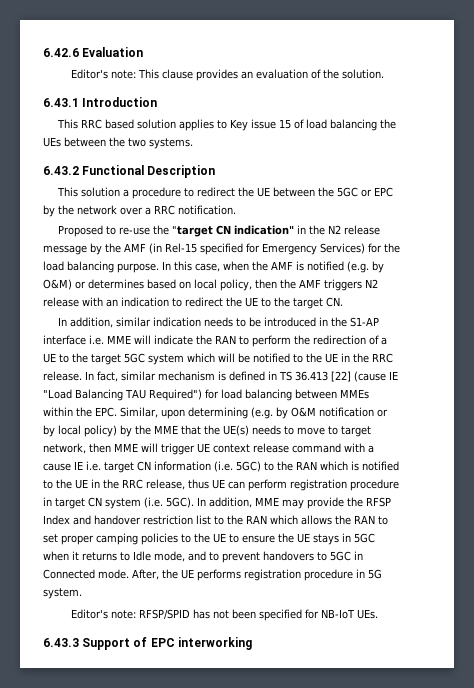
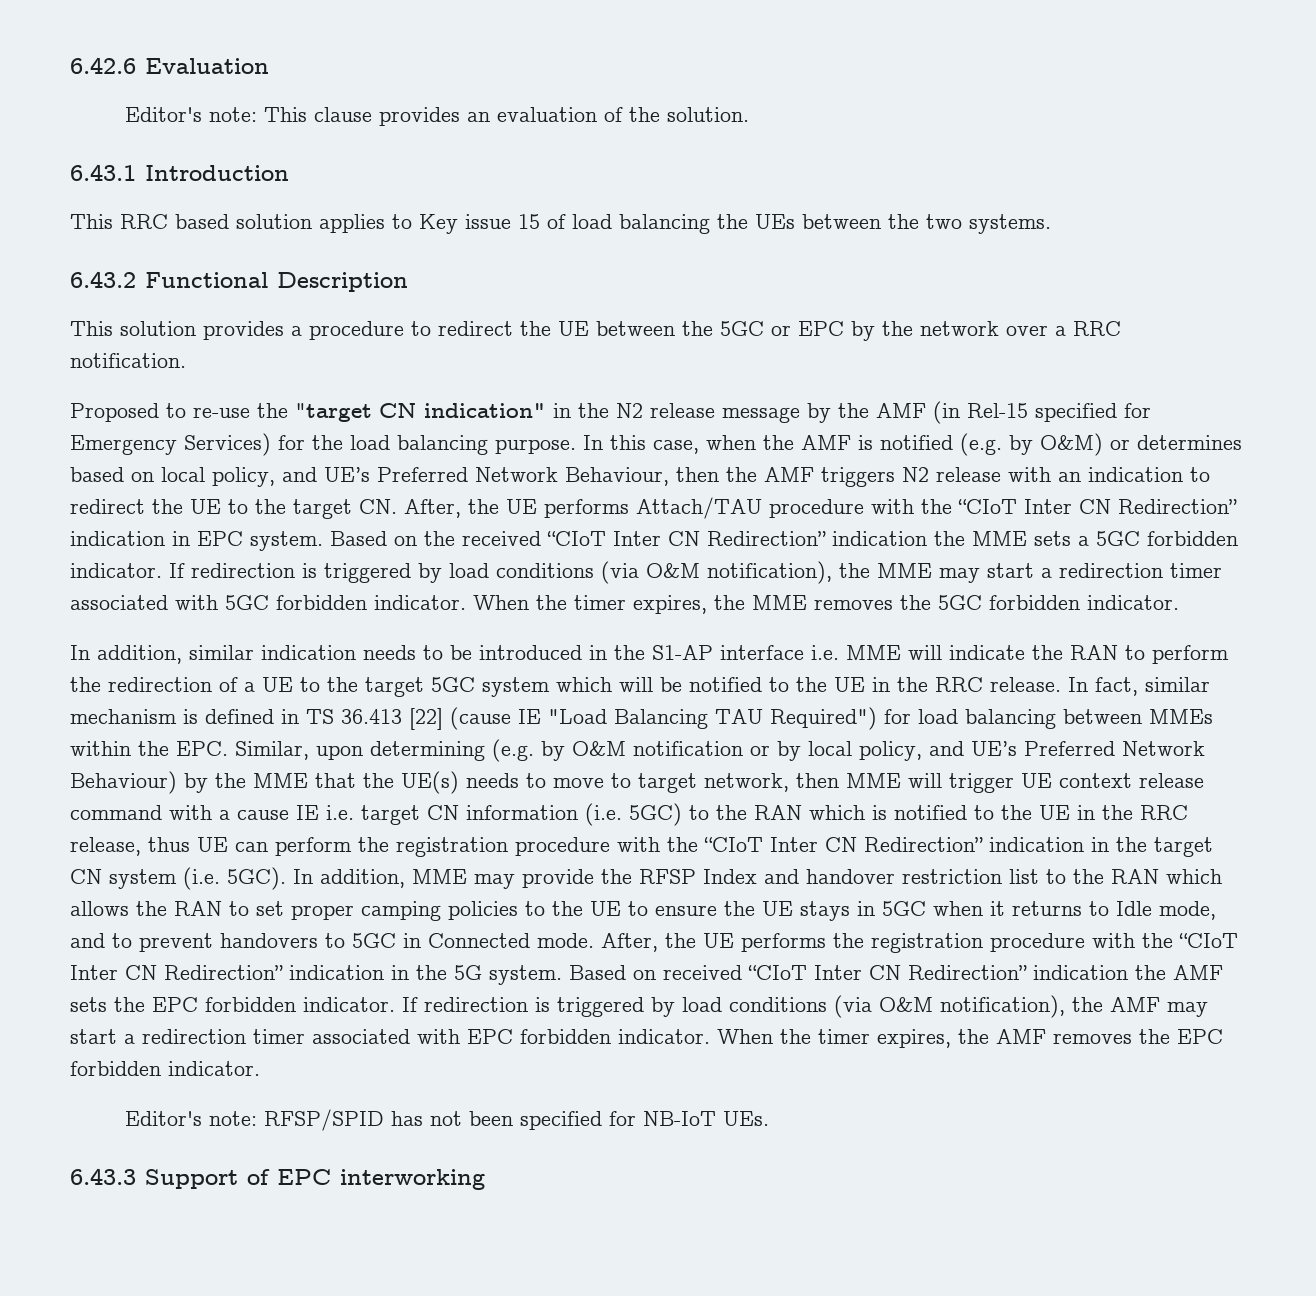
- This solution a procedure to redirect the UE between the 5GC or EPC by the network over a RRC notification.
+ This solution provides a procedure to redirect the UE between the 5GC or EPC by the network over a RRC notification.
- In this case, when the AMF is notified (e.g. by O&M) or determines based on local policy, then the AMF triggers N2 release with an indication to redirect the UE to the target CN.
+ In this case, when the AMF is notified (e.g. by O&M) or determines based on local policy, and UE’s Preferred Network Behaviour, then the AMF triggers N2 release with an indication to redirect the UE to the target CN. After, the UE performs Attach/TAU procedure with the “CIoT Inter CN Redirection” indication in EPC system. Based on the received “CIoT Inter CN Redirection” indication the MME sets a 5GC forbidden indicator. If redirection is triggered by load conditions (via O&M notification), the MME may start a redirection timer associated with 5GC forbidden indicator. When the timer expires, the MME removes the 5GC forbidden indicator.
- In fact, similar mechanism is defined in TS 36.413 [22] (cause IE "Load Balancing TAU Required") for load balancing between MMEs within the EPC. Similar, upon determining (e.g. by O&M notification or by local policy) by the MME that the UE(s) needs to move to target network, then MME will trigger UE context release command with a cause IE i.e. target CN information (i.e. 5GC) to the RAN which is notified to the UE in the RRC release, thus UE can perform registration procedure in target CN system (i.e. 5GC).
+ In fact, similar mechanism is defined in TS 36.413 [22] (cause IE "Load Balancing TAU Required") for load balancing between MMEs within the EPC. Similar, upon determining (e.g. by O&M notification or by local policy, and UE’s Preferred Network Behaviour) by the MME that the UE(s) needs to move to target network, then MME will trigger UE context release command with a cause IE i.e. target CN information (i.e. 5GC) to the RAN which is notified to the UE in the RRC release, thus UE can perform the registration procedure with the “CIoT Inter CN Redirection” indication in the target CN system (i.e. 5GC).
- After, the UE performs registration procedure in 5G system.
+ After, the UE performs the registration procedure with the “CIoT Inter CN Redirection” indication in the 5G system. Based on received “CIoT Inter CN Redirection” indication the AMF sets the EPC forbidden indicator. If redirection is triggered by load conditions (via O&M notification), the AMF may start a redirection timer associated with EPC forbidden indicator. When the timer expires, the AMF removes the EPC forbidden indicator.

